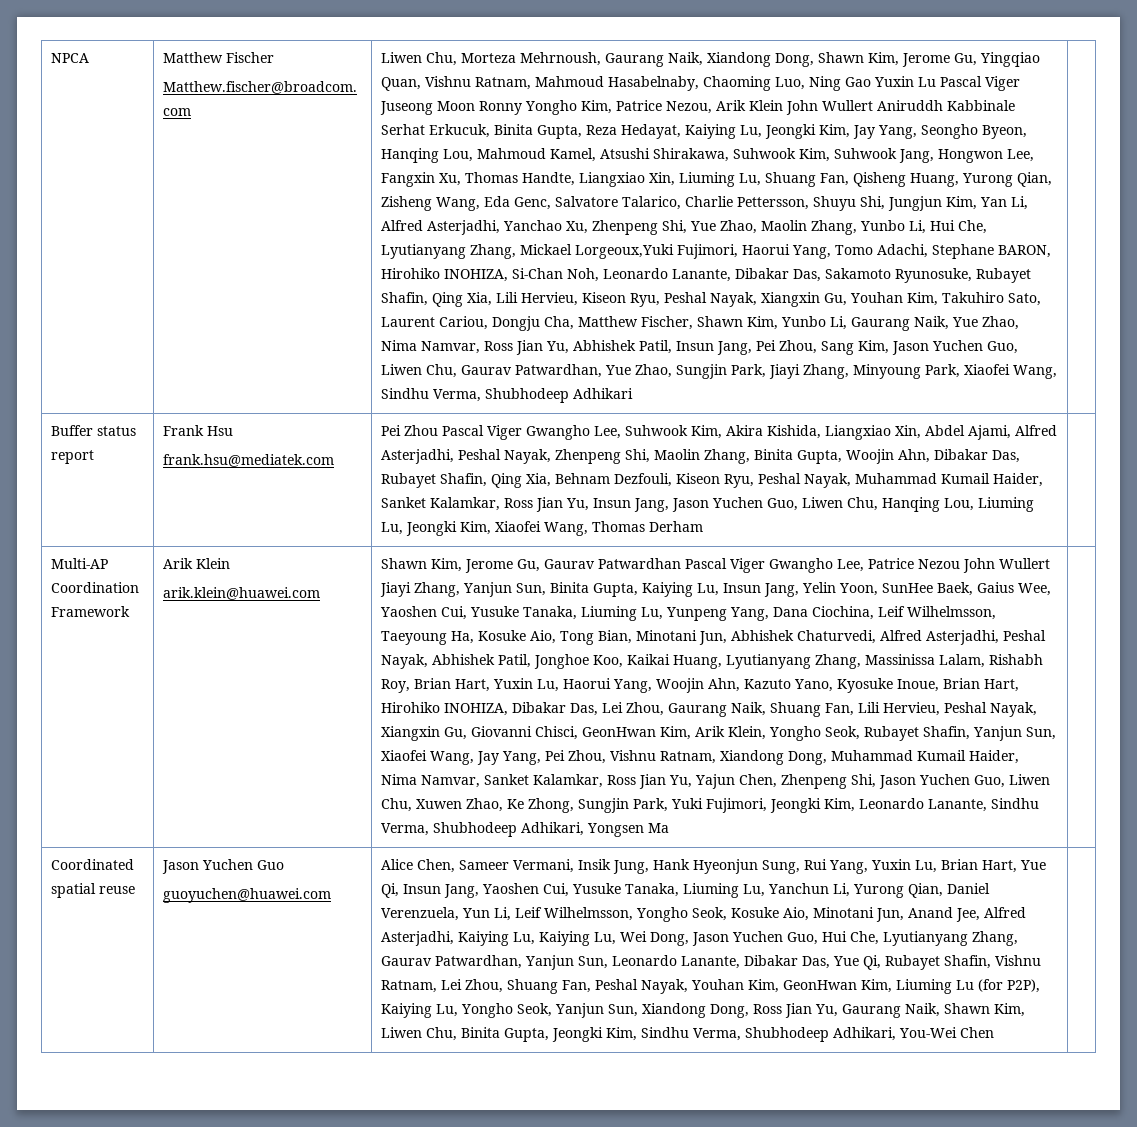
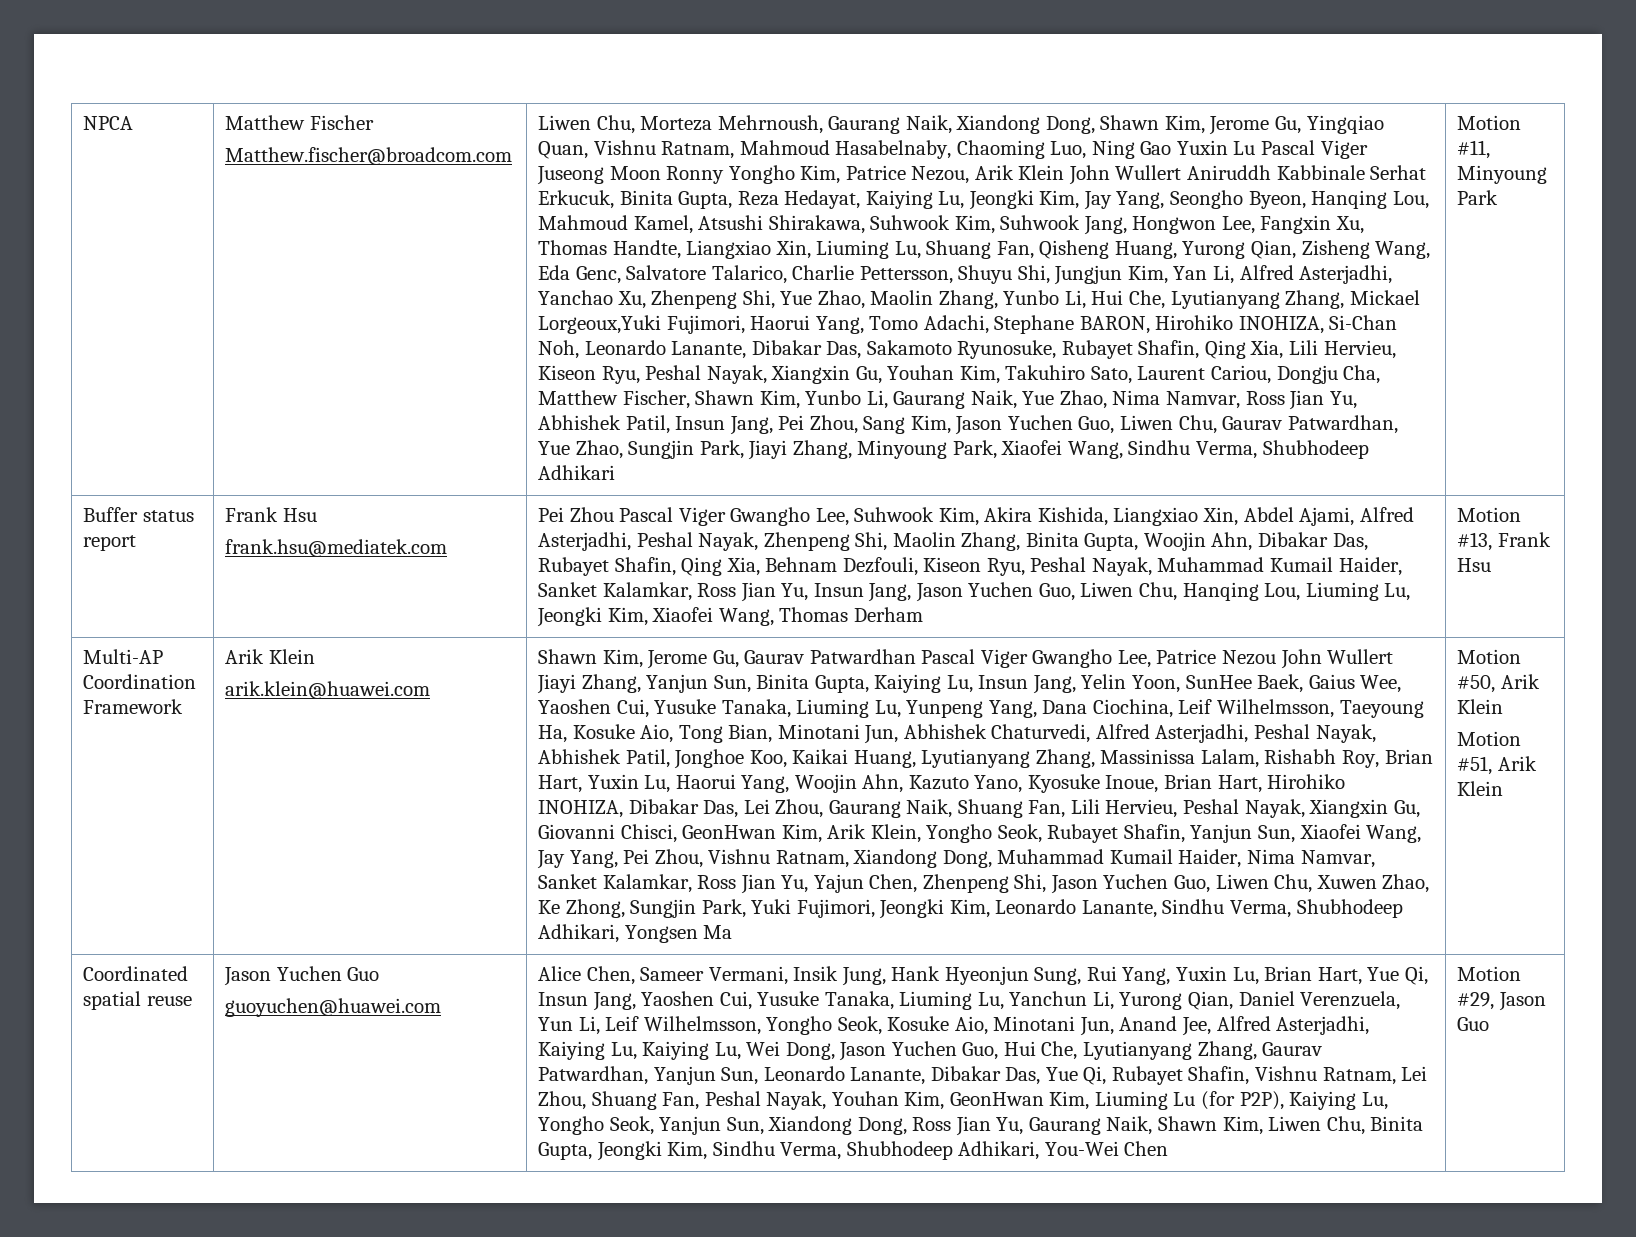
+ Motion #11, Minyoung Park
+ Motion #13, Frank Hsu
+ Motion #50, Arik Klein
+ Motion #51, Arik Klein
+ Motion #29, Jason Guo

